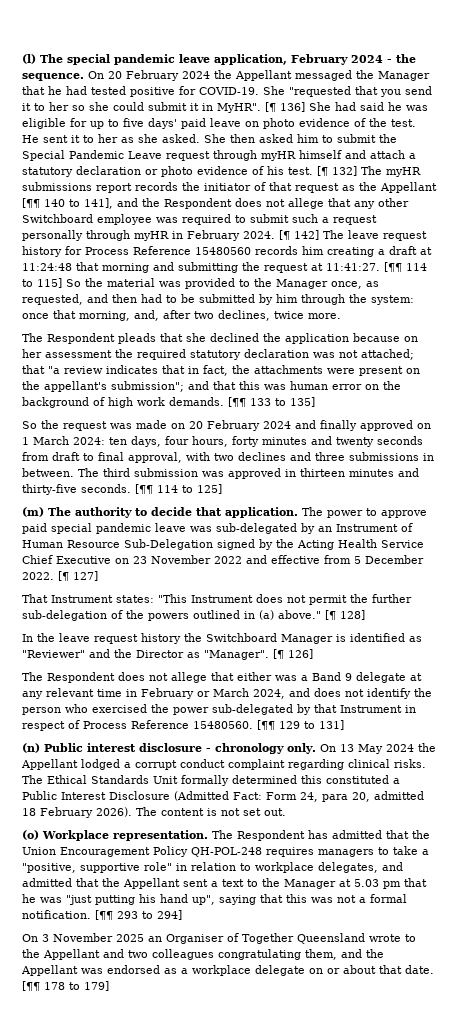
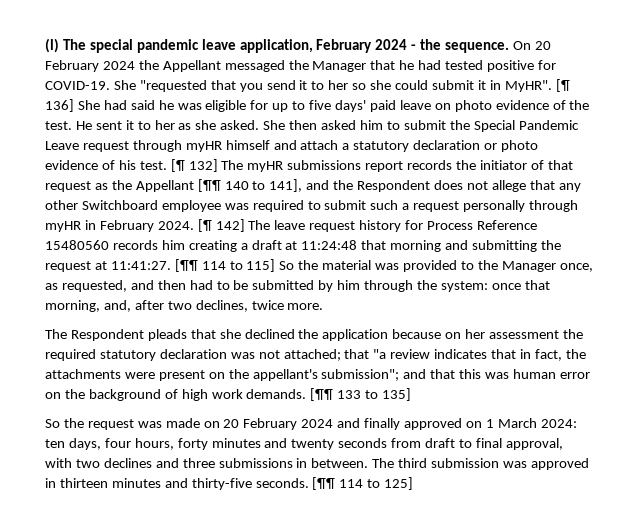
- (m) The authority to decide that application. The power to approve paid special pandemic leave was sub-delegated by an Instrument of Human Resource Sub-Delegation signed by the Acting Health Service Chief Executive on 23 November 2022 and effective from 5 December 2022. [¶ 127]
- That Instrument states: "This Instrument does not permit the further sub-delegation of the powers outlined in (a) above." [¶ 128]
- In the leave request history the Switchboard Manager is identified as "Reviewer" and the Director as "Manager". [¶ 126]
- The Respondent does not allege that either was a Band 9 delegate at any relevant time in February or March 2024, and does not identify the person who exercised the power sub-delegated by that Instrument in respect of Process Reference 15480560. [¶¶ 129 to 131]
- (n) Public interest disclosure - chronology only. On 13 May 2024 the Appellant lodged a corrupt conduct complaint regarding clinical risks. The Ethical Standards Unit formally determined this constituted a Public Interest Disclosure (Admitted Fact: Form 24, para 20, admitted 18 February 2026). The content is not set out.
- (o) Workplace representation. The Respondent has admitted that the Union Encouragement Policy QH-POL-248 requires managers to take a "positive, supportive role" in relation to workplace delegates, and admitted that the Appellant sent a text to the Manager at 5.03 pm that he was "just putting his hand up", saying that this was not a formal notification. [¶¶ 293 to 294]
- On 3 November 2025 an Organiser of Together Queensland wrote to the Appellant and two colleagues congratulating them, and the Appellant was endorsed as a workplace delegate on or about that date. [¶¶ 178 to 179]

